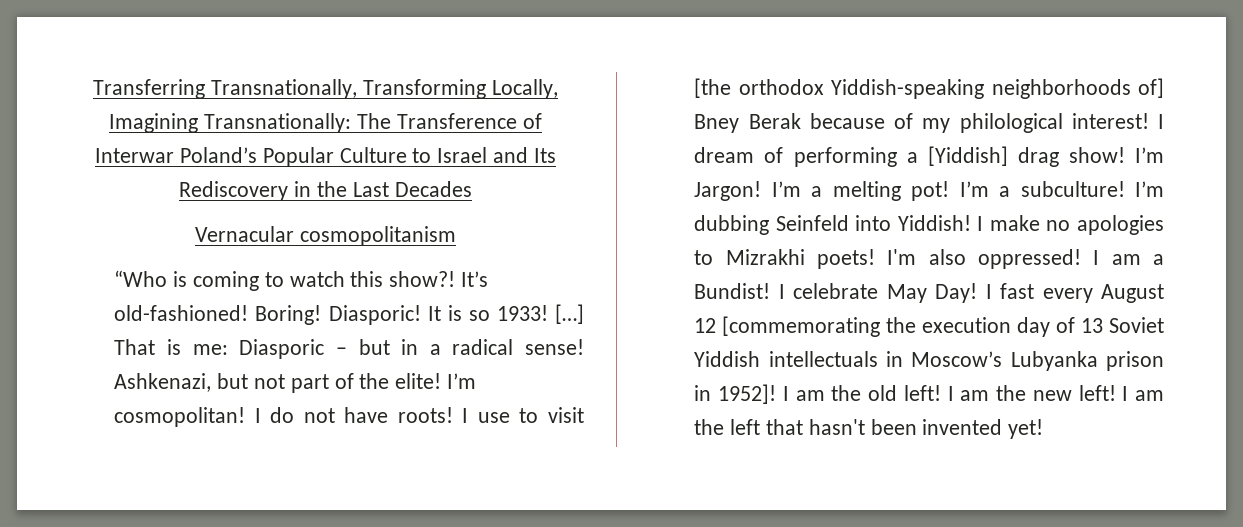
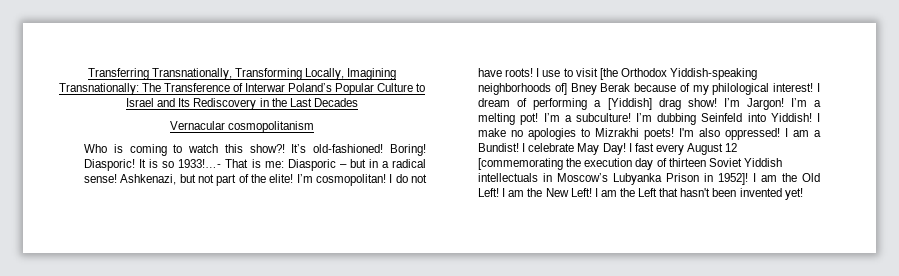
- “Who is coming to watch this show?!
+ Who is coming to watch this show?!
- It is so 1933! […] That is me: Diasporic – but in a radical sense!
+ It is so 1933!…- That is me: Diasporic – but in a radical sense!
- I use to visit [the orthodox Yiddish-speaking neighborhoods of] Bney Berak because of my philological interest!
+ I use to visit [the Orthodox Yiddish-speaking neighborhoods of] Bney Berak because of my philological interest!
- I fast every August 12 [commemorating the execution day of 13 Soviet Yiddish intellectuals in Moscow’s Lubyanka prison in 1952]!
+ I fast every August 12 [commemorating the execution day of thirteen Soviet Yiddish intellectuals in Moscow’s Lubyanka Prison in 1952]!
- I am the old left! I am the new left! I am the left that hasn't been invented yet!
+ I am the Old Left! I am the New Left! I am the Left that hasn't been invented yet!

